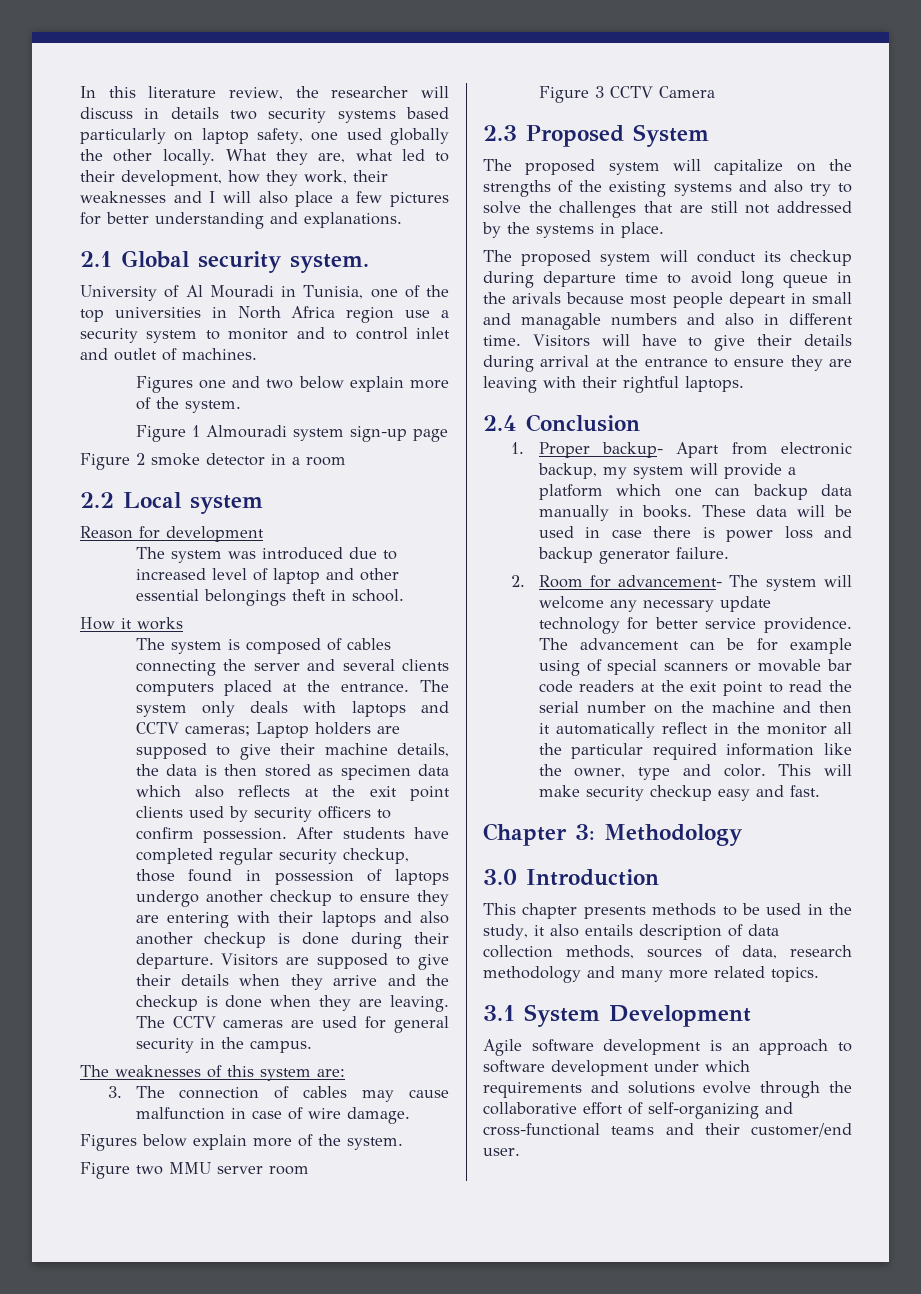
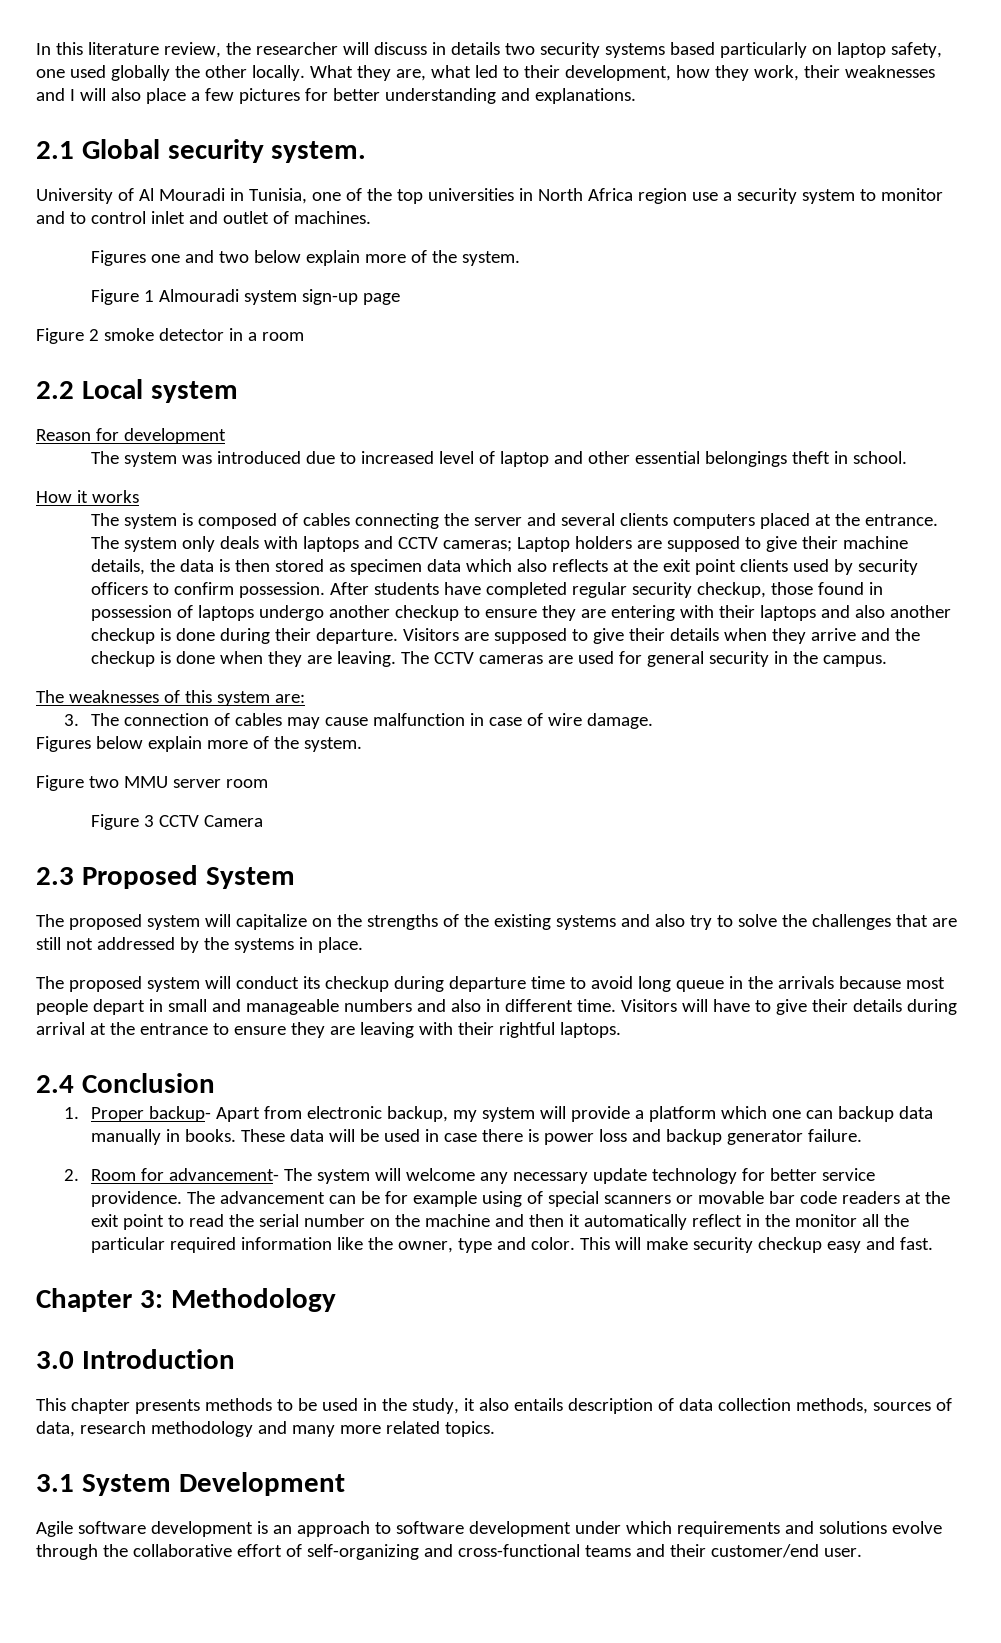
- The proposed system will conduct its checkup during departure time to avoid long queue in the arivals because most people depeart in small and managable numbers and also in different time.
+ The proposed system will conduct its checkup during departure time to avoid long queue in the arrivals because most people depart in small and manageable numbers and also in different time.

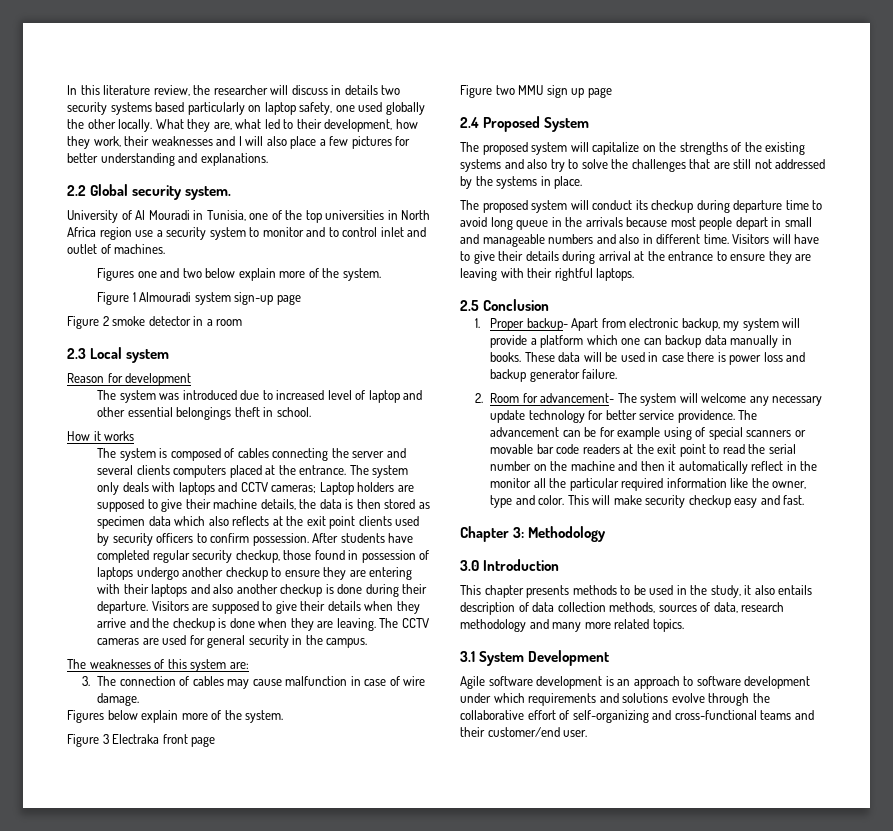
- 2.1 Global security system.
+ 2.2 Global security system.
- 2.2 Local system
+ 2.3 Local system
- Figure two MMU server room
- Figure 3 CCTV Camera
- 2.3 Proposed System
+ Figure 3 Electraka front page
+ Figure two MMU sign up page
+ 2.4 Proposed System
- 2.4 Conclusion
+ 2.5 Conclusion

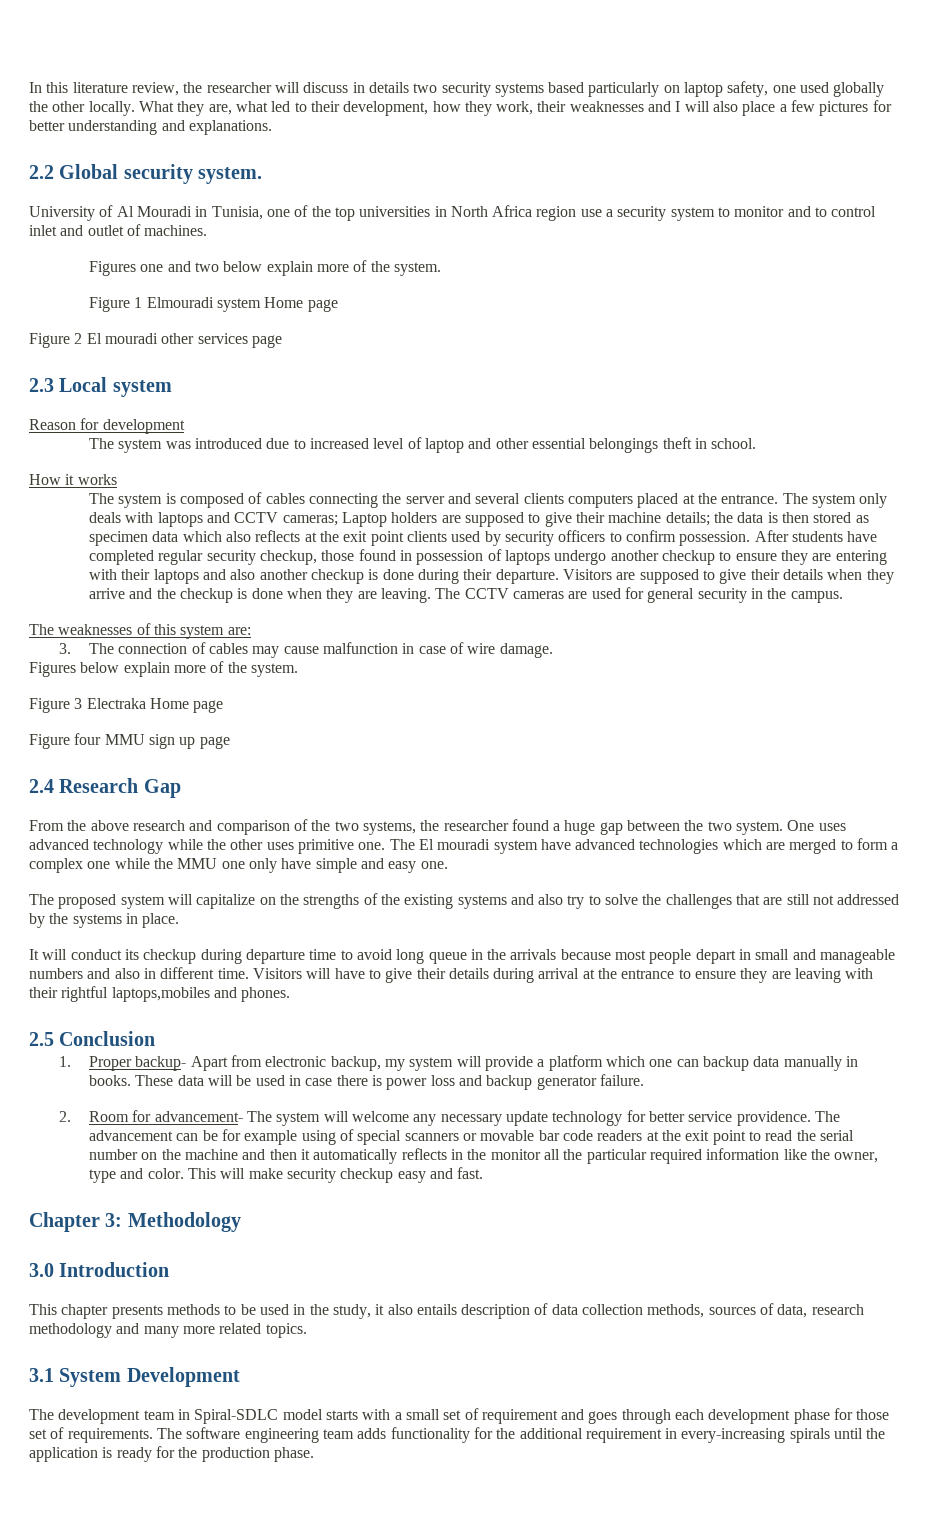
- Figure 1 Almouradi system sign-up page
+ Figure 1 Elmouradi system Home page
- Figure 2 smoke detector in a room
+ Figure 2 El mouradi other services page
- The system only deals with laptops and CCTV cameras; Laptop holders are supposed to give their machine details, the data is then stored as specimen data which also reflects at the exit point clients used by security officers to confirm possession.
+ The system only deals with laptops and CCTV cameras; Laptop holders are supposed to give their machine details; the data is then stored as specimen data which also reflects at the exit point clients used by security officers to confirm possession.
- Figure 3 Electraka front page
- Figure two MMU sign up page
+ Figure 3 Electraka Home page
+ Figure four MMU sign up page
- 2.4 Proposed System
+ 2.4 Research Gap
+ From the above research and comparison of the two systems, the researcher found a huge gap between the two system. One uses advanced technology while the other uses primitive one. The El mouradi system have advanced technologies which are merged to form a complex one while the MMU one only have simple and easy one.
- The proposed system will conduct its checkup during departure time to avoid long queue in the arrivals because most people depart in small and manageable numbers and also in different time.
+ It will conduct its checkup during departure time to avoid long queue in the arrivals because most people depart in small and manageable numbers and also in different time.
- Visitors will have to give their details during arrival at the entrance to ensure they are leaving with their rightful laptops.
+ Visitors will have to give their details during arrival at the entrance to ensure they are leaving with their rightful laptops,mobiles and phones.
- The advancement can be for example using of special scanners or movable bar code readers at the exit point to read the serial number on the machine and then it automatically reflect in the monitor all the particular required information like the owner, type and color.
+ The advancement can be for example using of special scanners or movable bar code readers at the exit point to read the serial number on the machine and then it automatically reflects in the monitor all the particular required information like the owner, type and color.
- Agile software development is an approach to software development under which requirements and solutions evolve through the collaborative effort of self-organizing and cross-functional teams and their customer/end user.
+ The development team in Spiral-SDLC model starts with a small set of requirement and goes through each development phase for those set of requirements. The software engineering team adds functionality for the additional requirement in every-increasing spirals until the application is ready for the production phase.

